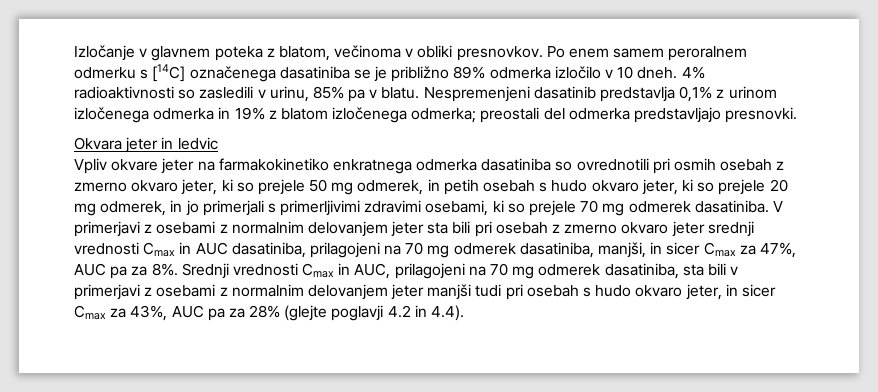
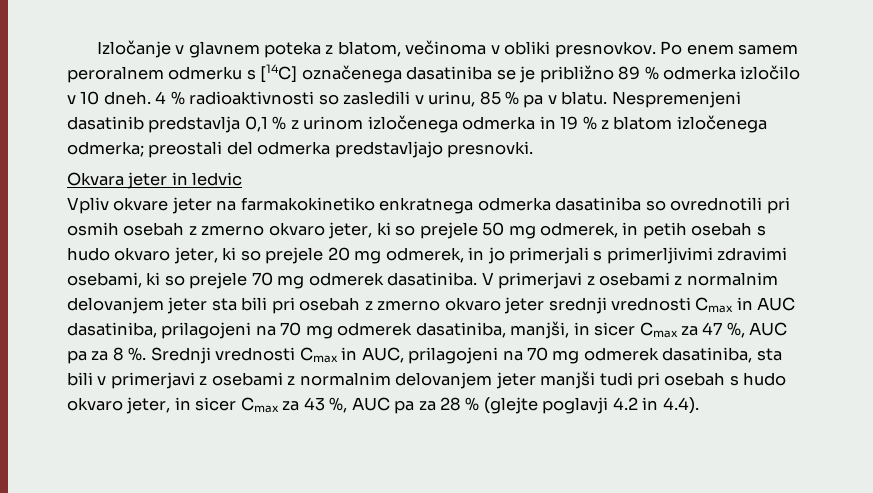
- Po enem samem peroralnem odmerku s [14C] označenega dasatiniba se je približno 89% odmerka izločilo v 10 dneh.
+ Po enem samem peroralnem odmerku s [14C] označenega dasatiniba se je približno 89 % odmerka izločilo v 10 dneh.
- 4% radioaktivnosti so zasledili v urinu, 85% pa v blatu.
+ 4 % radioaktivnosti so zasledili v urinu, 85 % pa v blatu.
- Nespremenjeni dasatinib predstavlja 0,1% z urinom izločenega odmerka in 19% z blatom izločenega odmerka; preostali del odmerka predstavljajo presnovki.
+ Nespremenjeni dasatinib predstavlja 0,1 % z urinom izločenega odmerka in 19 % z blatom izločenega odmerka; preostali del odmerka predstavljajo presnovki.
- V primerjavi z osebami z normalnim delovanjem jeter sta bili pri osebah z zmerno okvaro jeter srednji vrednosti Cmax in AUC dasatiniba, prilagojeni na 70 mg odmerek dasatiniba, manjši, in sicer Cmax za 47%, AUC pa za 8%.
+ V primerjavi z osebami z normalnim delovanjem jeter sta bili pri osebah z zmerno okvaro jeter srednji vrednosti Cmax in AUC dasatiniba, prilagojeni na 70 mg odmerek dasatiniba, manjši, in sicer Cmax za 47 %, AUC pa za 8 %.
- Srednji vrednosti Cmax in AUC, prilagojeni na 70 mg odmerek dasatiniba, sta bili v primerjavi z osebami z normalnim delovanjem jeter manjši tudi pri osebah s hudo okvaro jeter, in sicer Cmax za 43%, AUC pa za 28% (glejte poglavji 4.2 in 4.4).
+ Srednji vrednosti Cmax in AUC, prilagojeni na 70 mg odmerek dasatiniba, sta bili v primerjavi z osebami z normalnim delovanjem jeter manjši tudi pri osebah s hudo okvaro jeter, in sicer Cmax za 43 %, AUC pa za 28 % (glejte poglavji 4.2 in 4.4).

